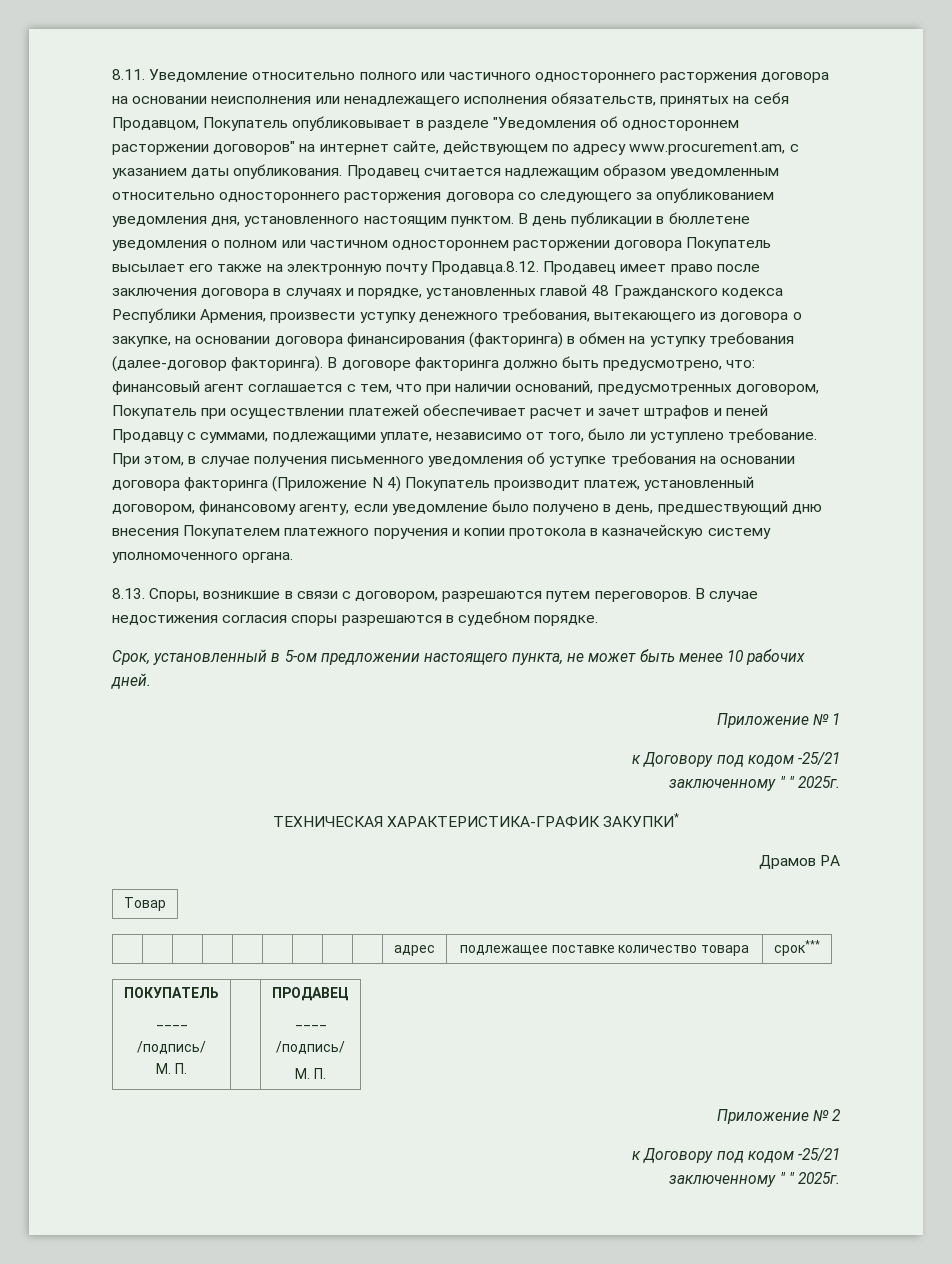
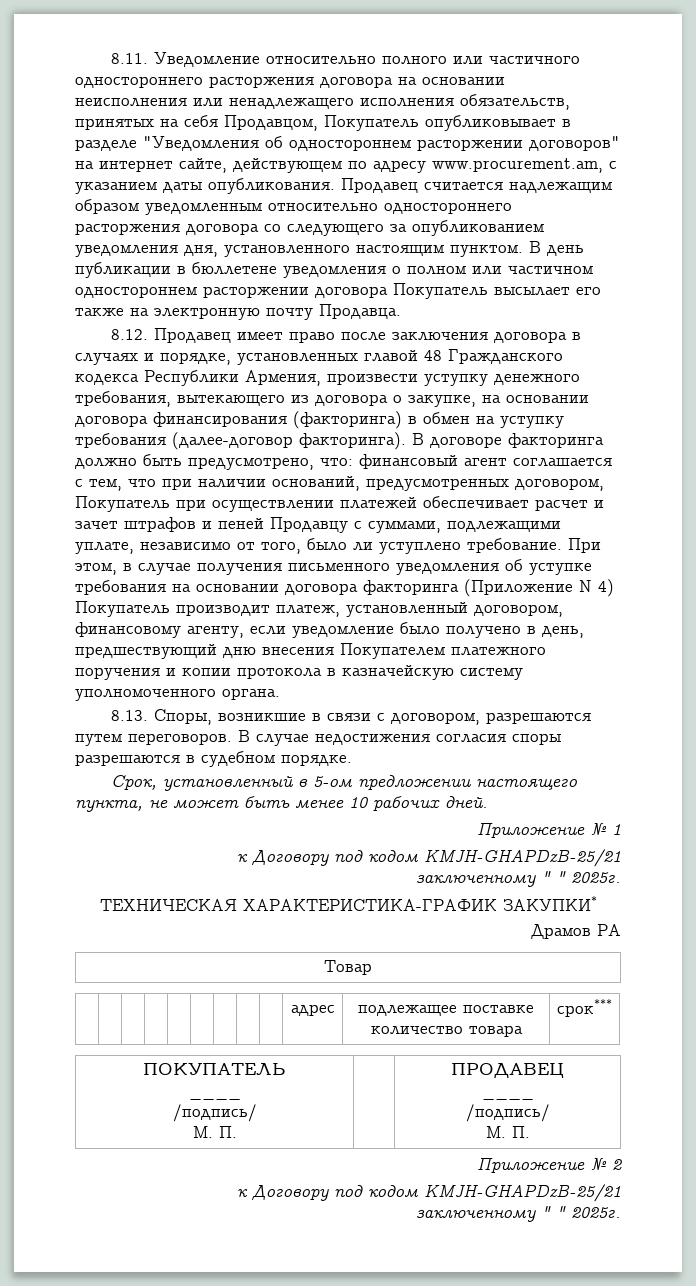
- В день публикации в бюллетене уведомления о полном или частичном одностороннем расторжении договора Покупатель высылает его также на электронную почту Продавца.8.12. Продавец имеет право после заключения договора в случаях и порядке, установленных главой 48 Гражданского кодекса Республики Армения, произвести уступку денежного требования, вытекающего из договора о закупке, на основании договора финансирования (факторинга) в обмен на уступку требования (далее-договор факторинга).
+ В день публикации в бюллетене уведомления о полном или частичном одностороннем расторжении договора Покупатель высылает его также на электронную почту Продавца.
+ 8.12. Продавец имеет право после заключения договора в случаях и порядке, установленных главой 48 Гражданского кодекса Республики Армения, произвести уступку денежного требования, вытекающего из договора о закупке, на основании договора финансирования (факторинга) в обмен на уступку требования (далее-договор факторинга).
  Приложение № 1
- к Договору под кодом -25/21
+ к Договору под кодом KMJH-GHAPDzB-25/21
  Приложение № 2
- к Договору под кодом -25/21
+ к Договору под кодом KMJH-GHAPDzB-25/21

